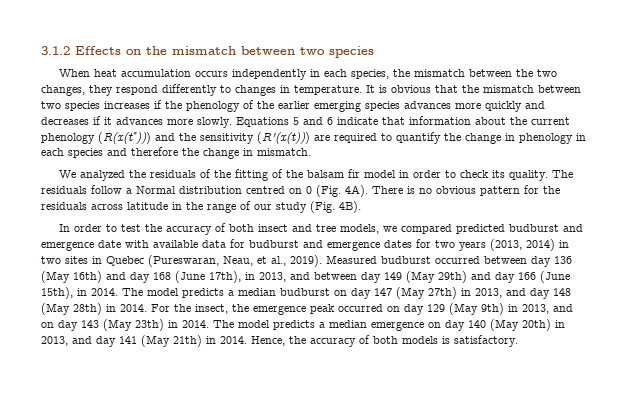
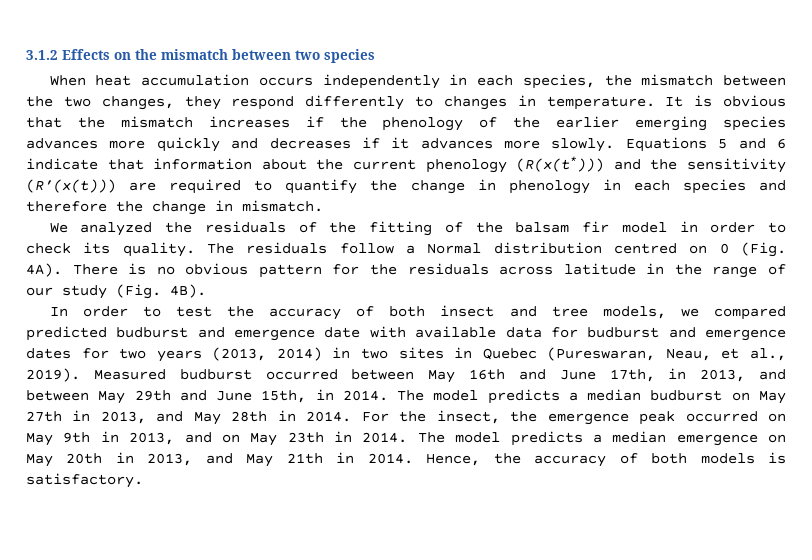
- It is obvious that the mismatch between two species increases if the phenology of the earlier emerging species advances more quickly and decreases if it advances more slowly.
+ It is obvious that the mismatch increases if the phenology of the earlier emerging species advances more quickly and decreases if it advances more slowly.
- Measured budburst occurred between day 136 (May 16th) and day 168 (June 17th), in 2013, and between day 149 (May 29th) and day 166 (June 15th), in 2014.
+ Measured budburst occurred between May 16th and June 17th, in 2013, and between May 29th and June 15th, in 2014.
- The model predicts a median budburst on day 147 (May 27th) in 2013, and day 148 (May 28th) in 2014.
+ The model predicts a median budburst on May 27th in 2013, and May 28th in 2014.
- For the insect, the emergence peak occurred on day 129 (May 9th) in 2013, and on day 143 (May 23th) in 2014.
+ For the insect, the emergence peak occurred on May 9th in 2013, and on May 23th in 2014.
- The model predicts a median emergence on day 140 (May 20th) in 2013, and day 141 (May 21th) in 2014.
+ The model predicts a median emergence on May 20th in 2013, and May 21th in 2014.

